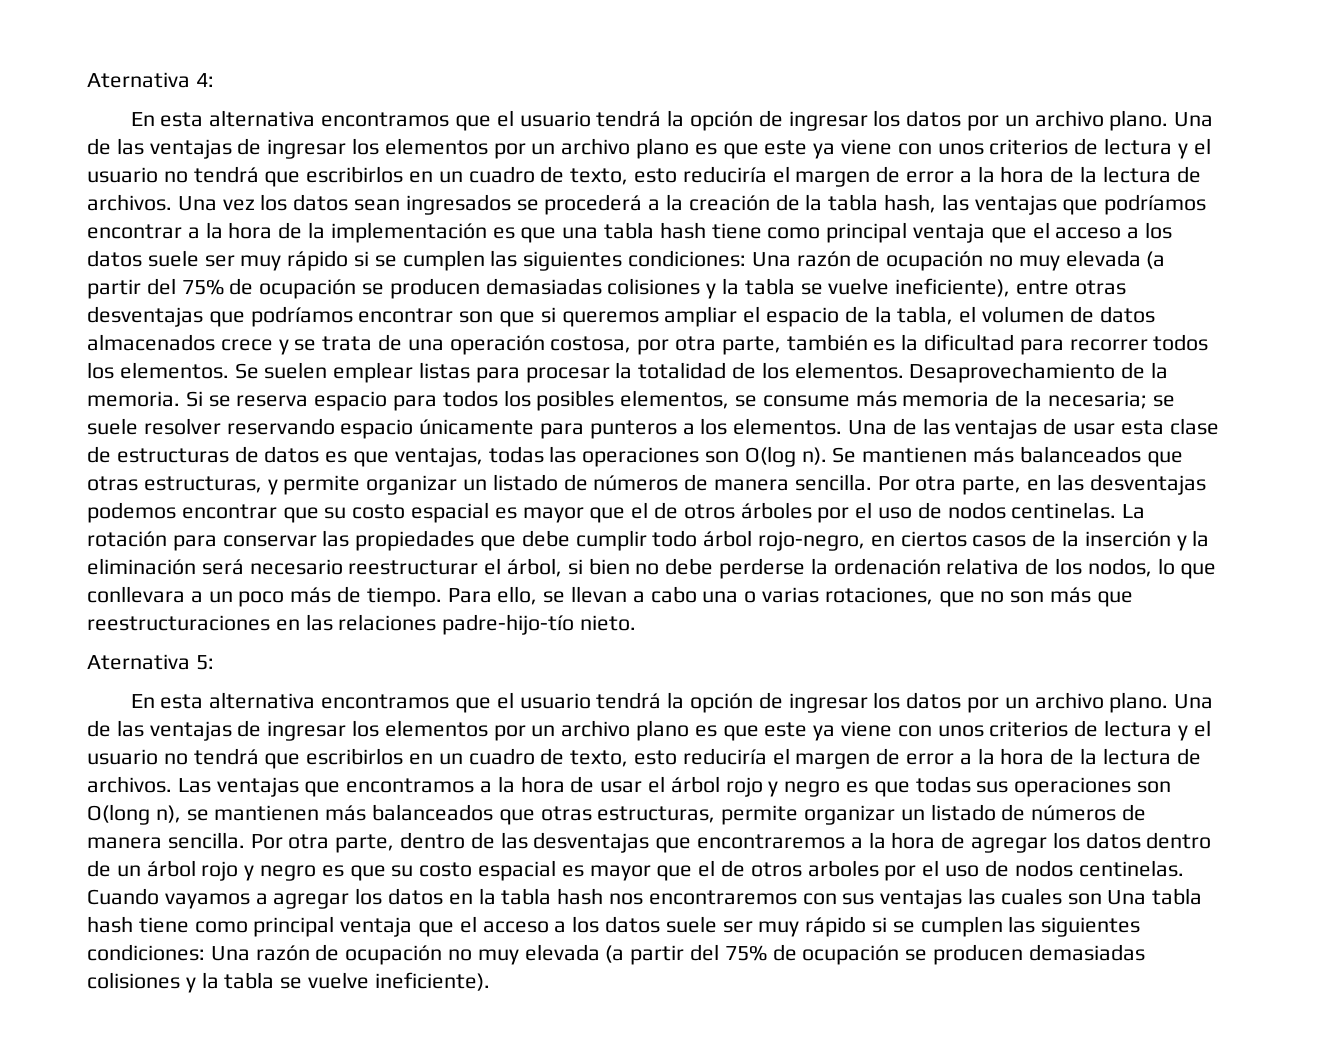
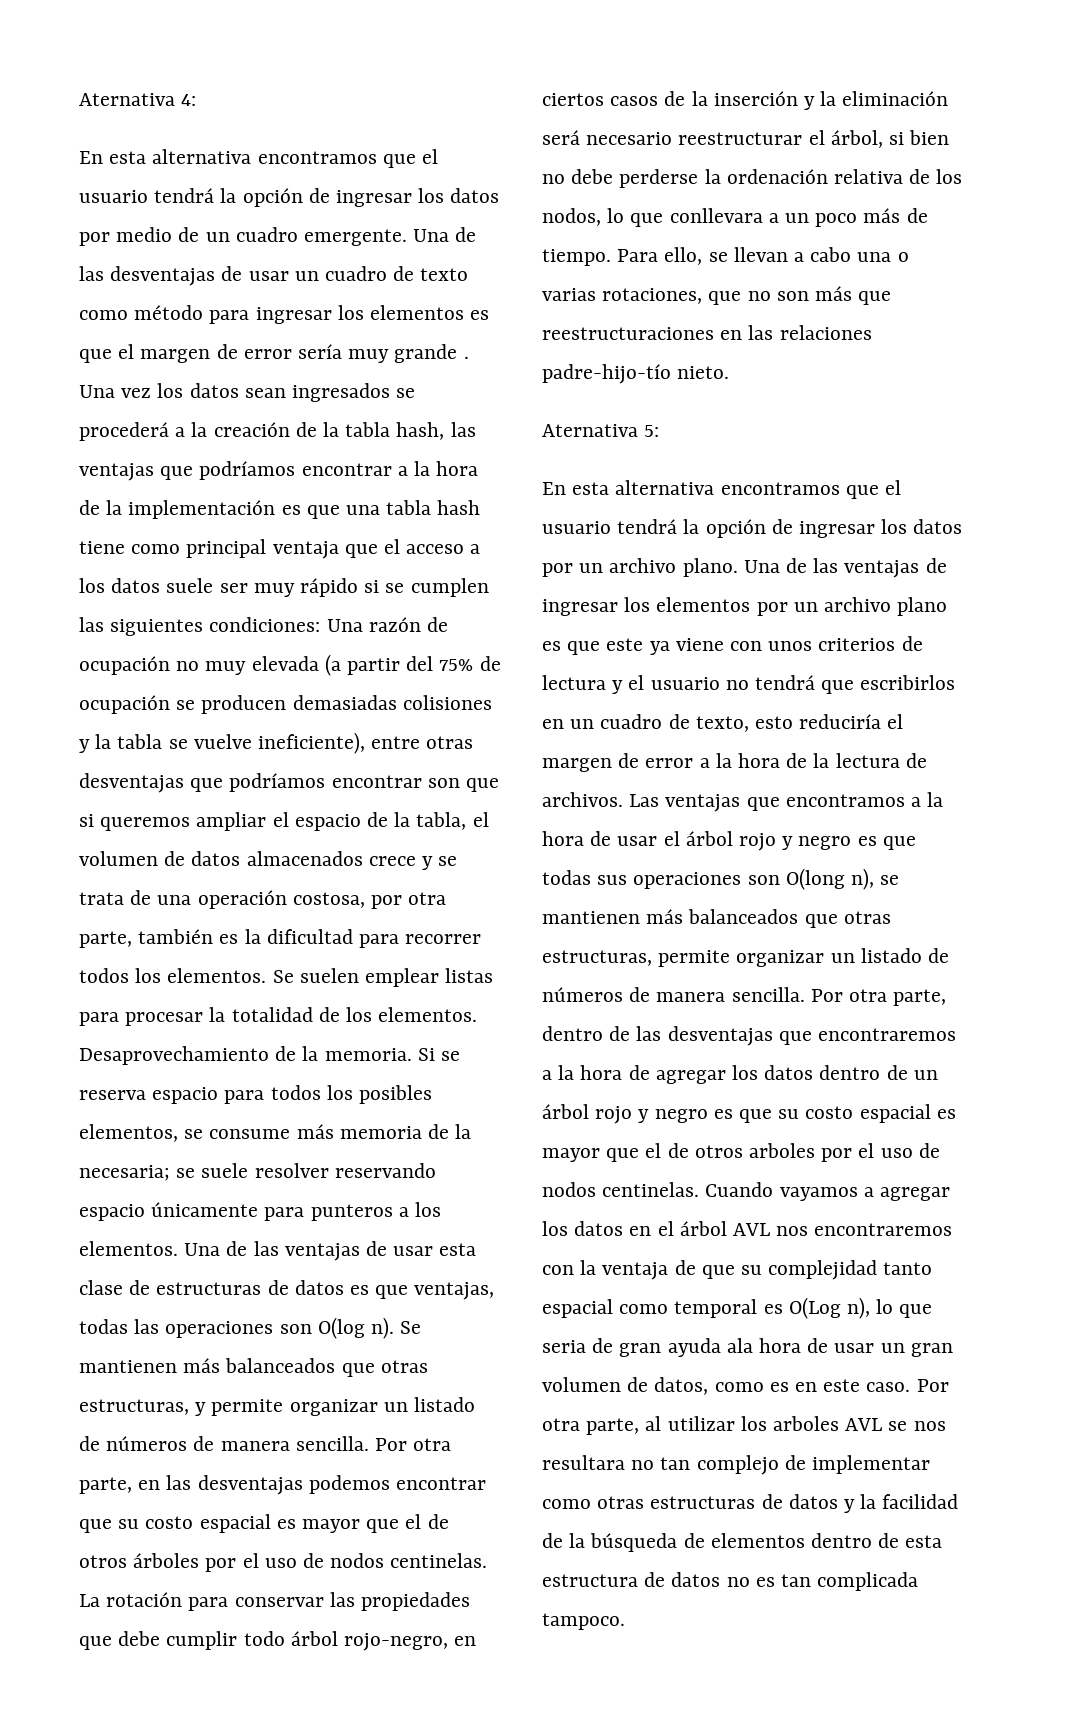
  Aternativa 4:
- En esta alternativa encontramos que el usuario tendrá la opción de ingresar los datos por un archivo plano. Una de las ventajas de ingresar los elementos por un archivo plano es que este ya viene con unos criterios de lectura y el usuario no tendrá que escribirlos en un cuadro de texto, esto reduciría el margen de error a la hora de la lectura de archivos.
+ En esta alternativa encontramos que el usuario tendrá la opción de ingresar los datos por medio de un cuadro emergente. Una de las desventajas de usar un cuadro de texto como método para ingresar los elementos es que el margen de error sería muy grande .
- Cuando vayamos a agregar los datos en la tabla hash nos encontraremos con sus ventajas las cuales son Una tabla hash tiene como principal ventaja que el acceso a los datos suele ser muy rápido si se cumplen las siguientes condiciones: Una razón de ocupación no muy elevada (a partir del 75% de ocupación se producen demasiadas colisiones y la tabla se vuelve ineficiente).
+ Cuando vayamos a agregar los datos en el árbol AVL nos encontraremos con la ventaja de que su complejidad tanto espacial como temporal es O(Log n), lo que seria de gran ayuda ala hora de usar un gran volumen de datos, como es en este caso. Por otra parte, al utilizar los arboles AVL se nos resultara no tan complejo de implementar como otras estructuras de datos y la facilidad de la búsqueda de elementos dentro de esta estructura de datos no es tan complicada tampoco.

